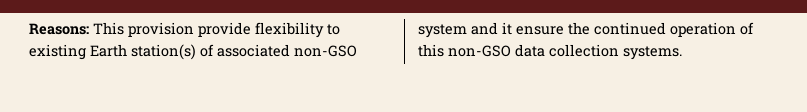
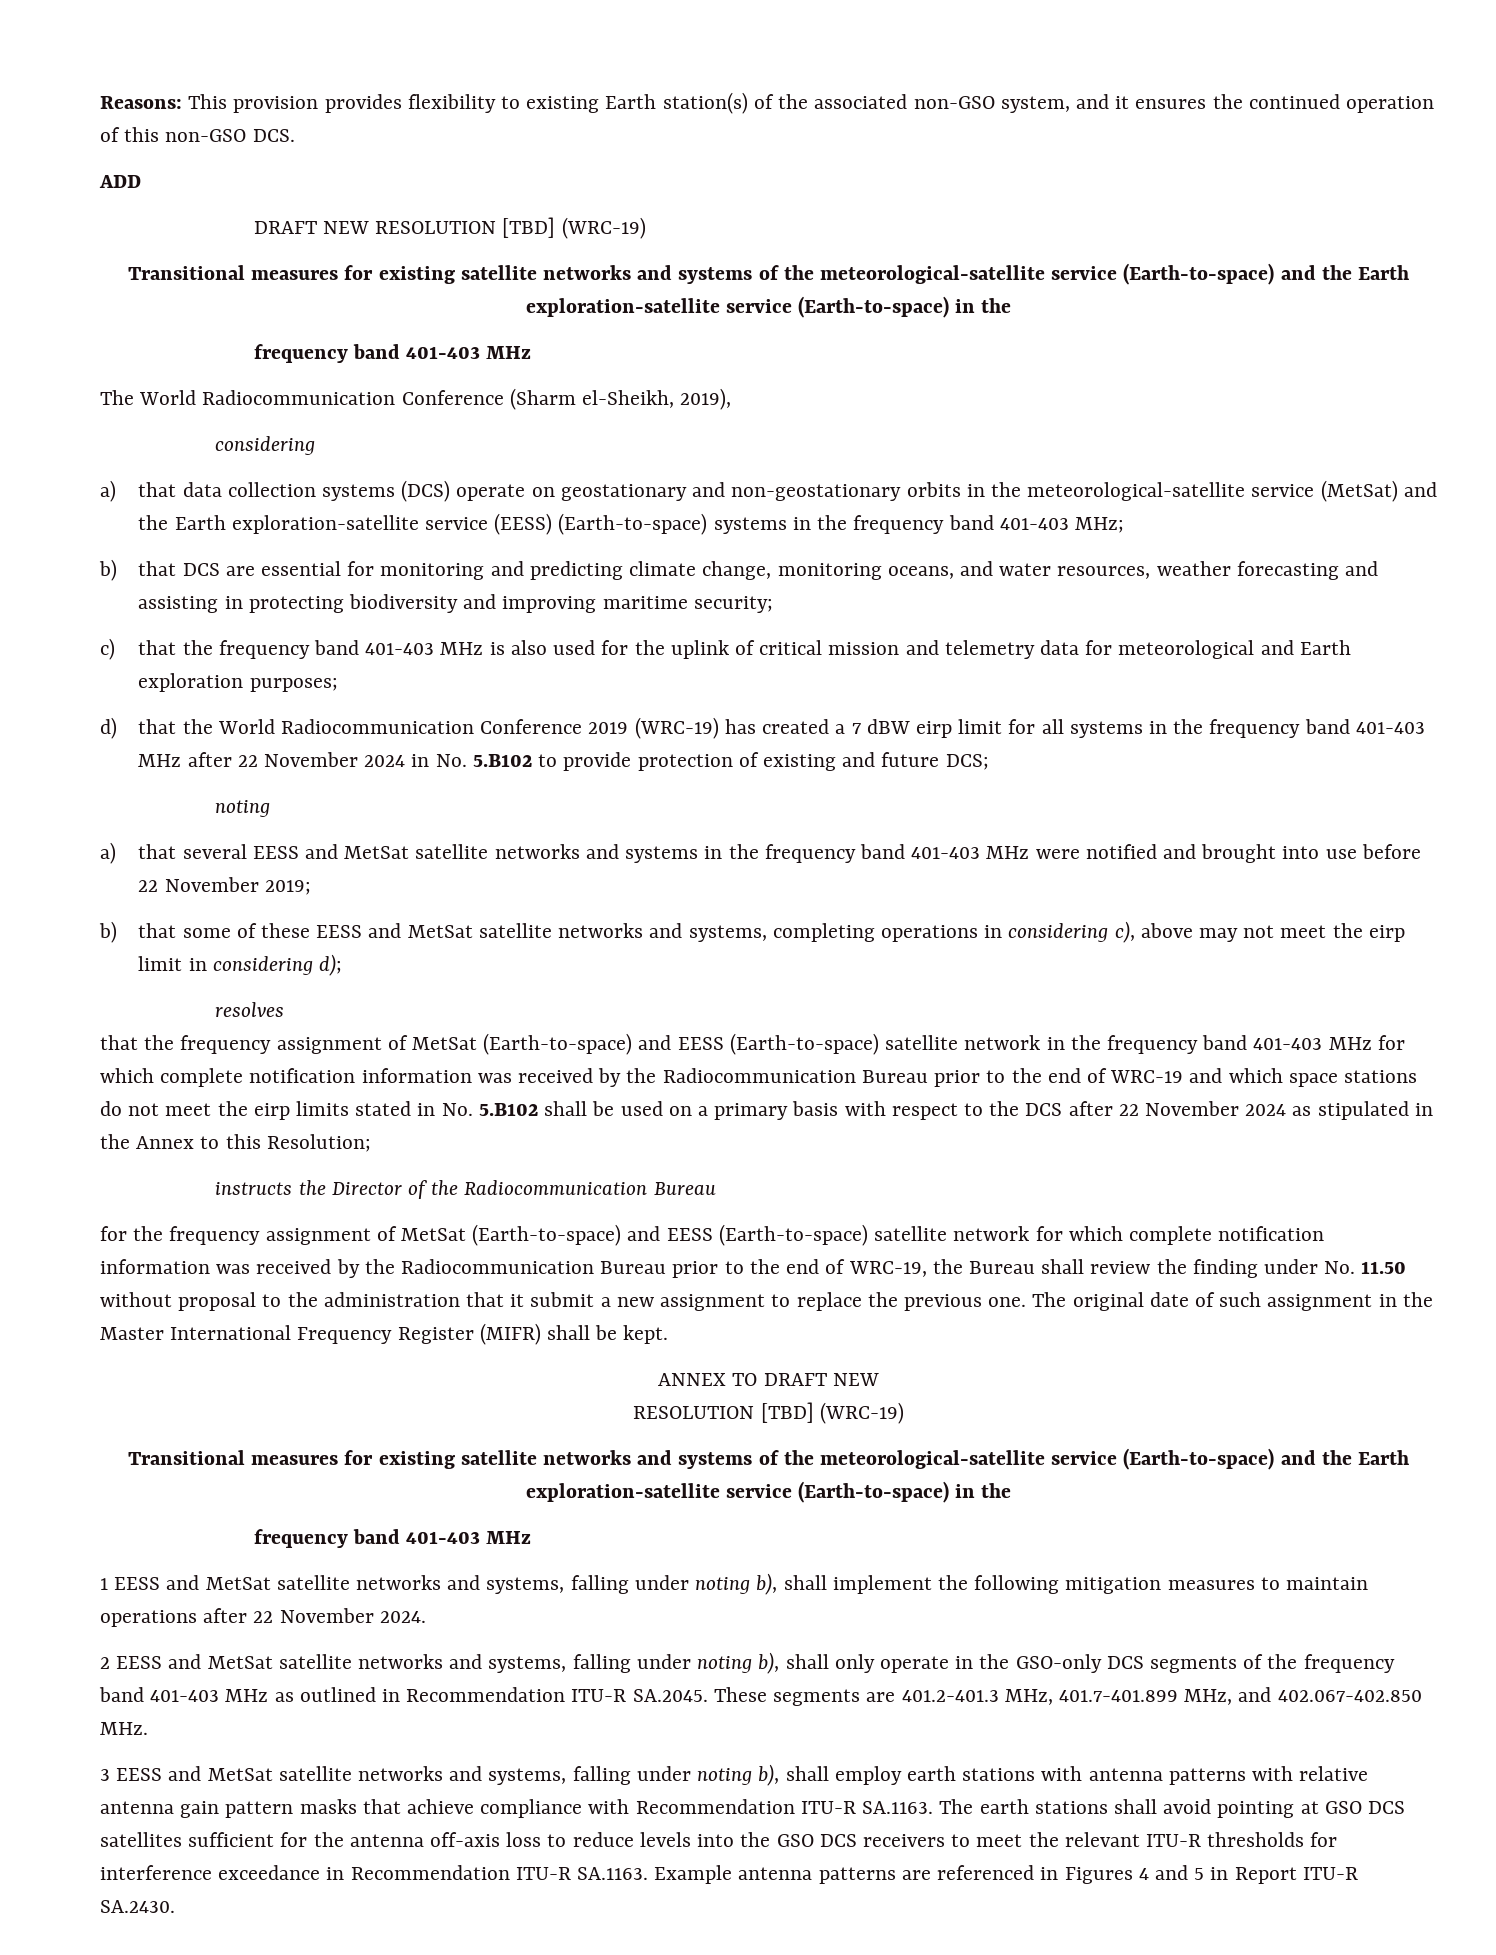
- Reasons: This provision provide flexibility to existing Earth station(s) of associated non-GSO system and it ensure the continued operation of this non-GSO data collection systems.
+ Reasons: This provision provides flexibility to existing Earth station(s) of the associated non-GSO system, and it ensures the continued operation of this non-GSO DCS.
+ ADD
+ DRAFT NEW RESOLUTION [TBD] (WRC-19)
+ Transitional measures for existing satellite networks and systems of the meteorological-satellite service (Earth-to-space) and the Earth exploration-satellite service (Earth-to-space) in the
+ frequency band 401-403 MHz
+ The World Radiocommunication Conference (Sharm el-Sheikh, 2019),
+ considering
+ a) that data collection systems (DCS) operate on geostationary and non-geostationary orbits in the meteorological-satellite service (MetSat) and the Earth exploration-satellite service (EESS) (Earth-to-space) systems in the frequency band 401-403 MHz;
+ b) that DCS are essential for monitoring and predicting climate change, monitoring oceans, and water resources, weather forecasting and assisting in protecting biodiversity and improving maritime security;
+ c) that the frequency band 401-403 MHz is also used for the uplink of critical mission and telemetry data for meteorological and Earth exploration purposes;
+ d) that the World Radiocommunication Conference 2019 (WRC-19) has created a 7 dBW eirp limit for all systems in the frequency band 401-403 MHz after 22 November 2024 in No. 5.B102 to provide protection of existing and future DCS;
+ noting
+ a) that several EESS and MetSat satellite networks and systems in the frequency band 401-403 MHz were notified and brought into use before 22 November 2019;
+ b) that some of these EESS and MetSat satellite networks and systems, completing operations in considering c), above may not meet the eirp limit in considering d);
+ resolves
+ that the frequency assignment of MetSat (Earth-to-space) and EESS (Earth-to-space) satellite network in the frequency band 401-403 MHz for which complete notification information was received by the Radiocommunication Bureau prior to the end of WRC-19 and which space stations do not meet the eirp limits stated in No. 5.B102 shall be used on a primary basis with respect to the DCS after 22 November 2024 as stipulated in the Annex to this Resolution;
+ instructs the Director of the Radiocommunication Bureau
+ for the frequency assignment of MetSat (Earth-to-space) and EESS (Earth-to-space) satellite network for which complete notification information was received by the Radiocommunication Bureau prior to the end of WRC-19, the Bureau shall review the finding under No. 11.50 without proposal to the administration that it submit a new assignment to replace the previous one. The original date of such assignment in the Master International Frequency Register (MIFR) shall be kept.
+ ANNEX TO DRAFT NEW
+ RESOLUTION [TBD] (WRC-19)
+ Transitional measures for existing satellite networks and systems of the meteorological-satellite service (Earth-to-space) and the Earth exploration-satellite service (Earth-to-space) in the
+ frequency band 401-403 MHz
+ 1 EESS and MetSat satellite networks and systems, falling under noting b), shall implement the following mitigation measures to maintain operations after 22 November 2024.
+ 2 EESS and MetSat satellite networks and systems, falling under noting b), shall only operate in the GSO-only DCS segments of the frequency band 401-403 MHz as outlined in Recommendation ITU-R SA.2045. These segments are 401.2-401.3 MHz, 401.7-401.899 MHz, and 402.067-402.850 MHz.
+ 3 EESS and MetSat satellite networks and systems, falling under noting b), shall employ earth stations with antenna patterns with relative antenna gain pattern masks that achieve compliance with Recommendation ITU-R SA.1163. The earth stations shall avoid pointing at GSO DCS satellites sufficient for the antenna off-axis loss to reduce levels into the GSO DCS receivers to meet the relevant ITU-R thresholds for interference exceedance in Recommendation ITU-R SA.1163. Example antenna patterns are referenced in Figures 4 and 5 in Report ITU-R SA.2430.

